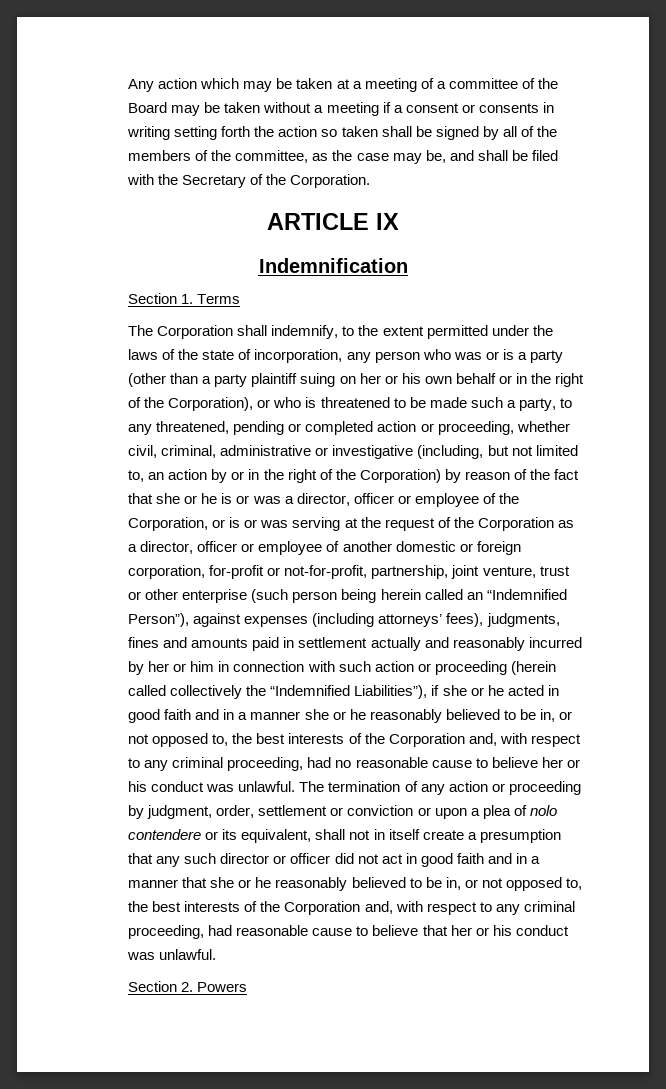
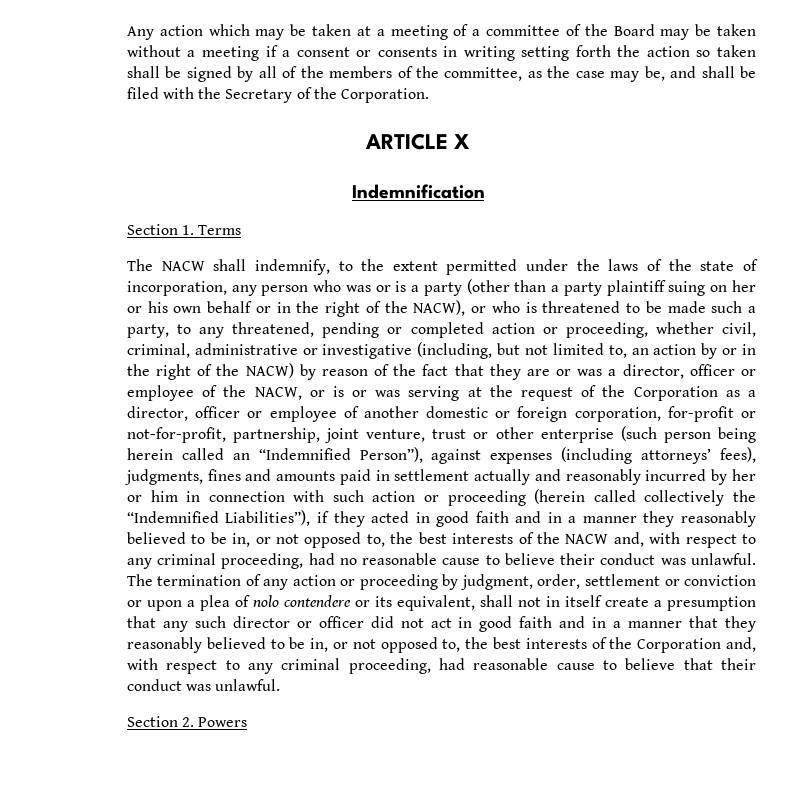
- ARTICLE IX
+ ARTICLE X
- The Corporation shall indemnify, to the extent permitted under the laws of the state of incorporation, any person who was or is a party (other than a party plaintiff suing on her or his own behalf or in the right of the Corporation), or who is threatened to be made such a party, to any threatened, pending or completed action or proceeding, whether civil, criminal, administrative or investigative (including, but not limited to, an action by or in the right of the Corporation) by reason of the fact that she or he is or was a director, officer or employee of the Corporation, or is or was serving at the request of the Corporation as a director, officer or employee of another domestic or foreign corporation, for-profit or not-for-profit, partnership, joint venture, trust or other enterprise (such person being herein called an “Indemnified Person”), against expenses (including attorneys’ fees), judgments, fines and amounts paid in settlement actually and reasonably incurred by her or him in connection with such action or proceeding (herein called collectively the “Indemnified Liabilities”), if she or he acted in good faith and in a manner she or he reasonably believed to be in, or not opposed to, the best interests of the Corporation and, with respect to any criminal proceeding, had no reasonable cause to believe her or his conduct was unlawful.
+ The NACW shall indemnify, to the extent permitted under the laws of the state of incorporation, any person who was or is a party (other than a party plaintiff suing on her or his own behalf or in the right of the NACW), or who is threatened to be made such a party, to any threatened, pending or completed action or proceeding, whether civil, criminal, administrative or investigative (including, but not limited to, an action by or in the right of the NACW) by reason of the fact that they are or was a director, officer or employee of the NACW, or is or was serving at the request of the Corporation as a director, officer or employee of another domestic or foreign corporation, for-profit or not-for-profit, partnership, joint venture, trust or other enterprise (such person being herein called an “Indemnified Person”), against expenses (including attorneys’ fees), judgments, fines and amounts paid in settlement actually and reasonably incurred by her or him in connection with such action or proceeding (herein called collectively the “Indemnified Liabilities”), if they acted in good faith and in a manner they reasonably believed to be in, or not opposed to, the best interests of the NACW and, with respect to any criminal proceeding, had no reasonable cause to believe their conduct was unlawful.
- The termination of any action or proceeding by judgment, order, settlement or conviction or upon a plea of nolo contendere or its equivalent, shall not in itself create a presumption that any such director or officer did not act in good faith and in a manner that she or he reasonably believed to be in, or not opposed to, the best interests of the Corporation and, with respect to any criminal proceeding, had reasonable cause to believe that her or his conduct was unlawful.
+ The termination of any action or proceeding by judgment, order, settlement or conviction or upon a plea of nolo contendere or its equivalent, shall not in itself create a presumption that any such director or officer did not act in good faith and in a manner that they reasonably believed to be in, or not opposed to, the best interests of the Corporation and, with respect to any criminal proceeding, had reasonable cause to believe that their conduct was unlawful.

